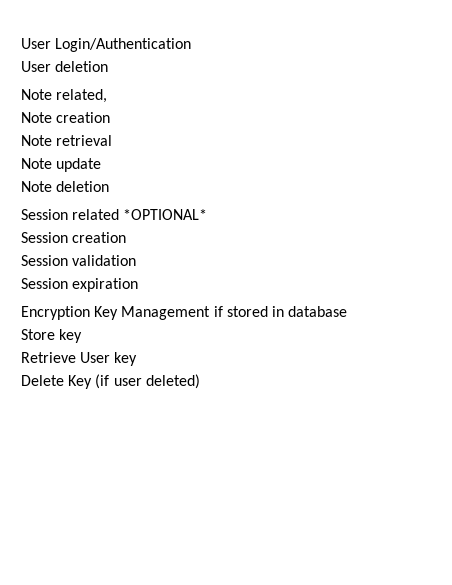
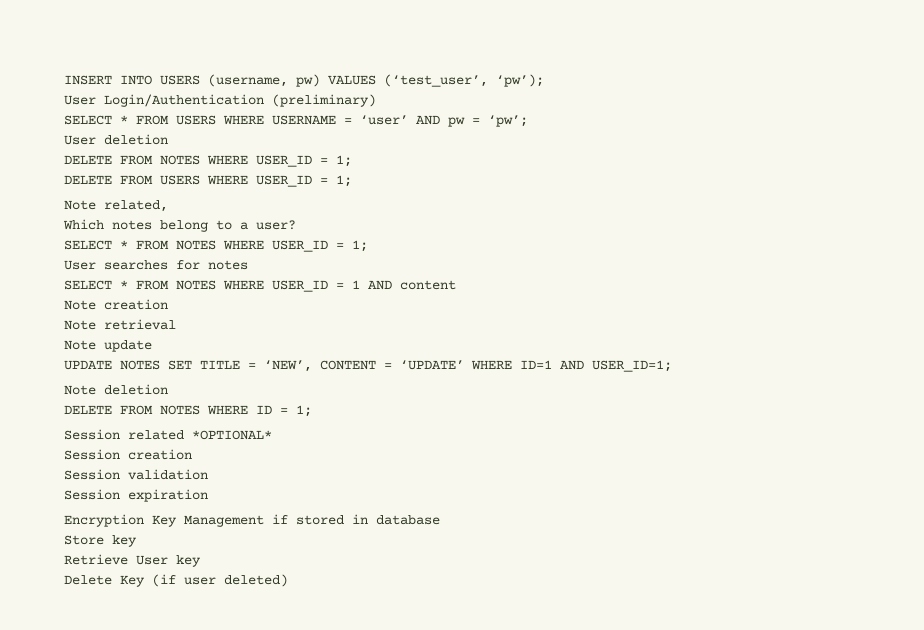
- User Login/Authentication
+ INSERT INTO USERS (username, pw) VALUES (‘test_user’, ‘pw’);
+ User Login/Authentication (preliminary)
+ SELECT * FROM USERS WHERE USERNAME = ‘user’ AND pw = ‘pw’;
  User deletion
+ DELETE FROM NOTES WHERE USER_ID = 1;
+ DELETE FROM USERS WHERE USER_ID = 1;
  Note related,
+ Which notes belong to a user?
+ SELECT * FROM NOTES WHERE USER_ID = 1;
+ User searches for notes
+ SELECT * FROM NOTES WHERE USER_ID = 1 AND content
+ UPDATE NOTES SET TITLE = ‘NEW’, CONTENT = ‘UPDATE’ WHERE ID=1 AND USER_ID=1;
  Note deletion
+ DELETE FROM NOTES WHERE ID = 1;

